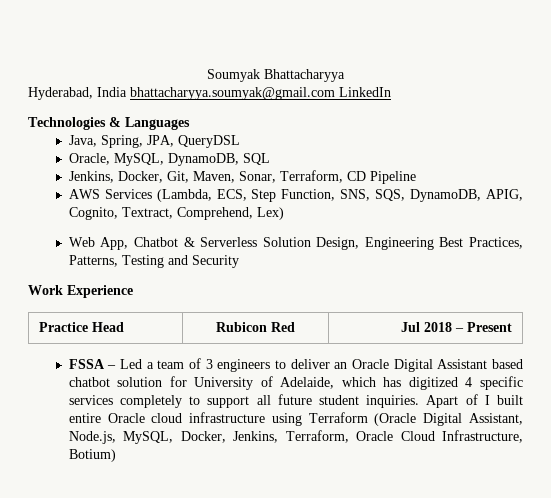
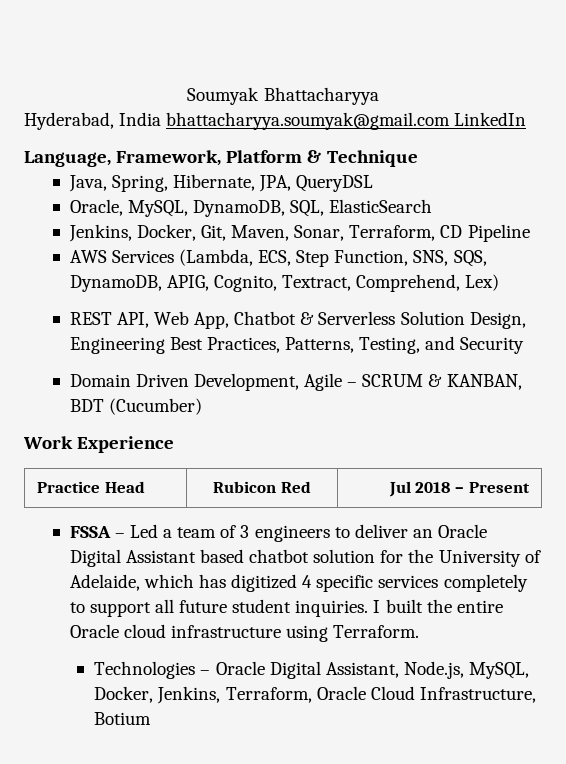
- Technologies & Languages
+ Language, Framework, Platform & Technique
- Java, Spring, JPA, QueryDSL
+ Java, Spring, Hibernate, JPA, QueryDSL
- Oracle, MySQL, DynamoDB, SQL
+ Oracle, MySQL, DynamoDB, SQL, ElasticSearch
- Web App, Chatbot & Serverless Solution Design, Engineering Best Practices, Patterns, Testing and Security
+ REST API, Web App, Chatbot & Serverless Solution Design, Engineering Best Practices, Patterns, Testing, and Security
+ Domain Driven Development, Agile – SCRUM & KANBAN, BDT (Cucumber)
- FSSA – Led a team of 3 engineers to deliver an Oracle Digital Assistant based chatbot solution for University of Adelaide, which has digitized 4 specific services completely to support all future student inquiries.
+ FSSA – Led a team of 3 engineers to deliver an Oracle Digital Assistant based chatbot solution for the University of Adelaide, which has digitized 4 specific services completely to support all future student inquiries.
- Apart of I built entire Oracle cloud infrastructure using Terraform (Oracle Digital Assistant, Node.js, MySQL, Docker, Jenkins, Terraform, Oracle Cloud Infrastructure, Botium)
+ I built the entire Oracle cloud infrastructure using Terraform.
+ Technologies – Oracle Digital Assistant, Node.js, MySQL, Docker, Jenkins, Terraform, Oracle Cloud Infrastructure, Botium

